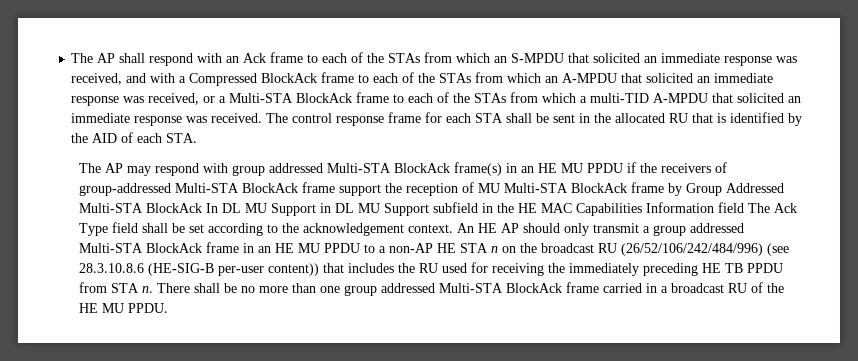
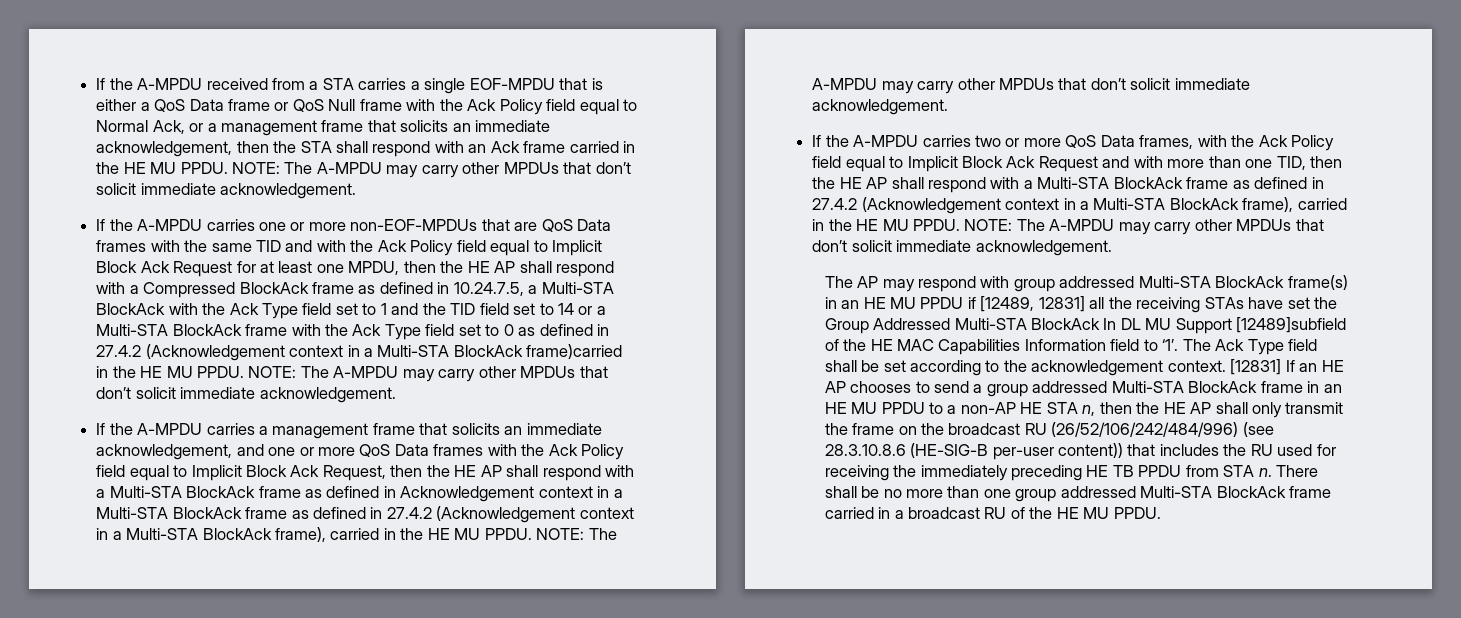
- The AP shall respond with an Ack frame to each of the STAs from which an S-MPDU that solicited an immediate response was received, and with a Compressed BlockAck frame to each of the STAs from which an A-MPDU that solicited an immediate response was received, or a Multi-STA BlockAck frame to each of the STAs from which a multi-TID A-MPDU that solicited an immediate response was received. The control response frame for each STA shall be sent in the allocated RU that is identified by the AID of each STA.
+ If the A-MPDU received from a STA carries a single EOF-MPDU that is either a QoS Data frame or QoS Null frame with the Ack Policy field equal to Normal Ack, or a management frame that solicits an immediate acknowledgement, then the STA shall respond with an Ack frame carried in the HE MU PPDU. NOTE: The A-MPDU may carry other MPDUs that don’t solicit immediate acknowledgement.
+ If the A-MPDU carries one or more non-EOF-MPDUs that are QoS Data frames with the same TID and with the Ack Policy field equal to Implicit Block Ack Request for at least one MPDU, then the HE AP shall respond with a Compressed BlockAck frame as defined in 10.24.7.5, a Multi-STA BlockAck with the Ack Type field set to 1 and the TID field set to 14 or a Multi-STA BlockAck frame with the Ack Type field set to 0 as defined in 27.4.2 (Acknowledgement context in a Multi-STA BlockAck frame)carried in the HE MU PPDU. NOTE: The A-MPDU may carry other MPDUs that don’t solicit immediate acknowledgement.
+ If the A-MPDU carries a management frame that solicits an immediate acknowledgement, and one or more QoS Data frames with the Ack Policy field equal to Implicit Block Ack Request, then the HE AP shall respond with a Multi-STA BlockAck frame as defined in Acknowledgement context in a Multi-STA BlockAck frame as defined in 27.4.2 (Acknowledgement context in a Multi-STA BlockAck frame), carried in the HE MU PPDU. NOTE: The A-MPDU may carry other MPDUs that don’t solicit immediate acknowledgement.
+ If the A-MPDU carries two or more QoS Data frames, with the Ack Policy field equal to Implicit Block Ack Request and with more than one TID, then the HE AP shall respond with a Multi-STA BlockAck frame as defined in 27.4.2 (Acknowledgement context in a Multi-STA BlockAck frame), carried in the HE MU PPDU. NOTE: The A-MPDU may carry other MPDUs that don’t solicit immediate acknowledgement.
- The AP may respond with group addressed Multi-STA BlockAck frame(s) in an HE MU PPDU if the receivers of group-addressed Multi-STA BlockAck frame support the reception of MU Multi-STA BlockAck frame by Group Addressed Multi-STA BlockAck In DL MU Support in DL MU Support subfield in the HE MAC Capabilities Information field The Ack Type field shall be set according to the acknowledgement context.
+ The AP may respond with group addressed Multi-STA BlockAck frame(s) in an HE MU PPDU if [12489, 12831] all the receiving STAs have set the Group Addressed Multi-STA BlockAck In DL MU Support [12489]subfield of the HE MAC Capabilities Information field to ‘1’. The Ack Type field shall be set according to the acknowledgement context.
- An HE AP should only transmit a group addressed Multi-STA BlockAck frame in an HE MU PPDU to a non-AP HE STA n on the broadcast RU (26/52/106/242/484/996) (see 28.3.10.8.6 (HE-SIG-B per-user content)) that includes the RU used for receiving the immediately preceding HE TB PPDU from STA n.
+ [12831] If an HE AP chooses to send a group addressed Multi-STA BlockAck frame in an HE MU PPDU to a non-AP HE STA n, then the HE AP shall only transmit the frame on the broadcast RU (26/52/106/242/484/996) (see 28.3.10.8.6 (HE-SIG-B per-user content)) that includes the RU used for receiving the immediately preceding HE TB PPDU from STA n.

